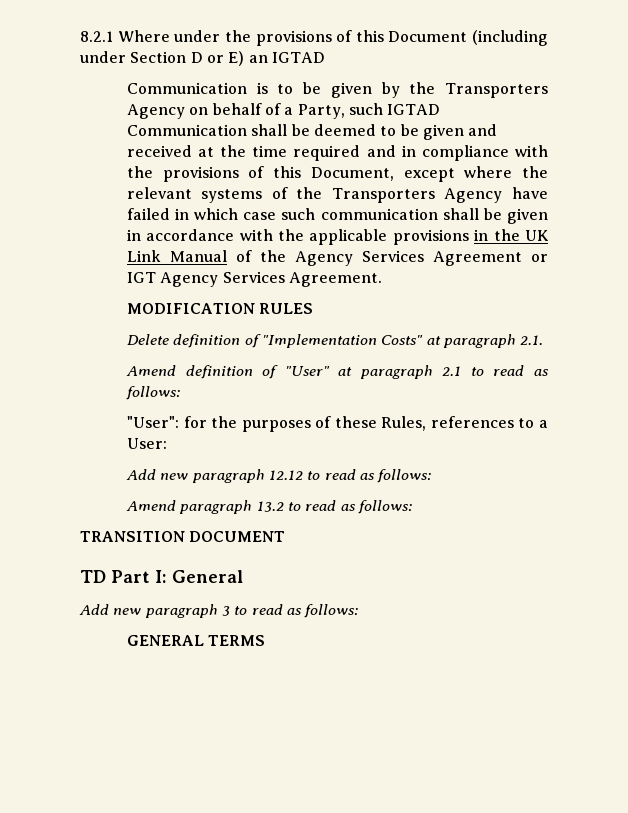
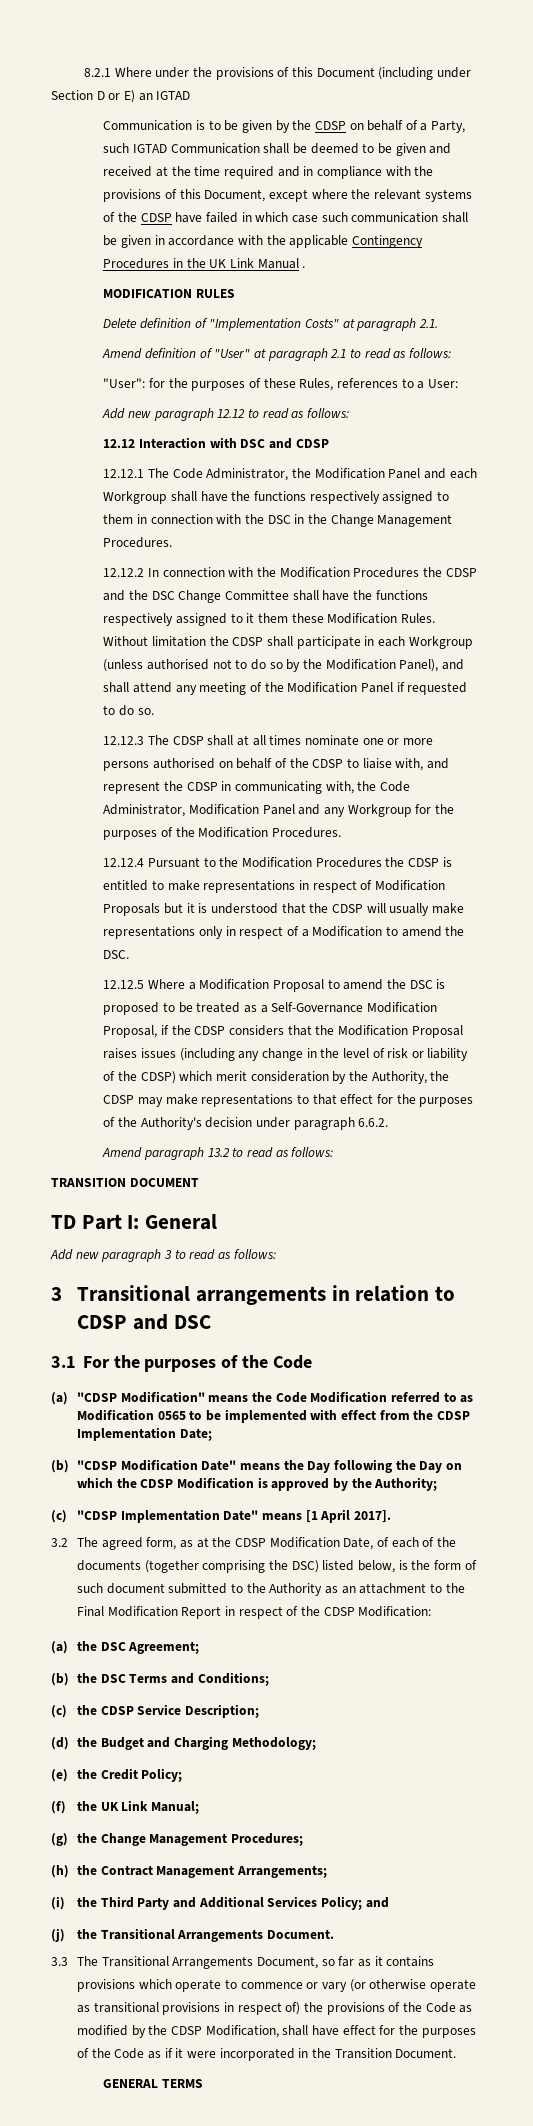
- Communication is to be given by the Transporters Agency on behalf of a Party, such IGTAD Communication shall be deemed to be given and received at the time required and in compliance with the provisions of this Document, except where the relevant systems of the Transporters Agency have failed in which case such communication shall be given in accordance with the applicable provisions in the UK Link Manual of the Agency Services Agreement or IGT Agency Services Agreement.
+ Communication is to be given by the CDSP on behalf of a Party, such IGTAD Communication shall be deemed to be given and received at the time required and in compliance with the provisions of this Document, except where the relevant systems of the CDSP have failed in which case such communication shall be given in accordance with the applicable Contingency Procedures in the UK Link Manual .
+ 12.12 Interaction with DSC and CDSP
+ 12.12.1 The Code Administrator, the Modification Panel and each Workgroup shall have the functions respectively assigned to them in connection with the DSC in the Change Management Procedures.
+ 12.12.2 In connection with the Modification Procedures the CDSP and the DSC Change Committee shall have the functions respectively assigned to it them these Modification Rules. Without limitation the CDSP shall participate in each Workgroup (unless authorised not to do so by the Modification Panel), and shall attend any meeting of the Modification Panel if requested to do so.
+ 12.12.3 The CDSP shall at all times nominate one or more persons authorised on behalf of the CDSP to liaise with, and represent the CDSP in communicating with, the Code Administrator, Modification Panel and any Workgroup for the purposes of the Modification Procedures.
+ 12.12.4 Pursuant to the Modification Procedures the CDSP is entitled to make representations in respect of Modification Proposals but it is understood that the CDSP will usually make representations only in respect of a Modification to amend the DSC.
+ 12.12.5 Where a Modification Proposal to amend the DSC is proposed to be treated as a Self-Governance Modification Proposal, if the CDSP considers that the Modification Proposal raises issues (including any change in the level of risk or liability of the CDSP) which merit consideration by the Authority, the CDSP may make representations to that effect for the purposes of the Authority's decision under paragraph 6.6.2.
+ 3 Transitional arrangements in relation to CDSP and DSC
+ 3.1 For the purposes of the Code
+ (a) "CDSP Modification" means the Code Modification referred to as Modification 0565 to be implemented with effect from the CDSP Implementation Date;
+ (b) "CDSP Modification Date" means the Day following the Day on which the CDSP Modification is approved by the Authority;
+ (c) "CDSP Implementation Date" means [1 April 2017].
+ 3.2 The agreed form, as at the CDSP Modification Date, of each of the documents (together comprising the DSC) listed below, is the form of such document submitted to the Authority as an attachment to the Final Modification Report in respect of the CDSP Modification:
+ (a) the DSC Agreement;
+ (b) the DSC Terms and Conditions;
+ (c) the CDSP Service Description;
+ (d) the Budget and Charging Methodology;
+ (e) the Credit Policy;
+ (f) the UK Link Manual;
+ (g) the Change Management Procedures;
+ (h) the Contract Management Arrangements;
+ (i) the Third Party and Additional Services Policy; and
+ (j) the Transitional Arrangements Document.
+ 3.3 The Transitional Arrangements Document, so far as it contains provisions which operate to commence or vary (or otherwise operate as transitional provisions in respect of) the provisions of the Code as modified by the CDSP Modification, shall have effect for the purposes of the Code as if it were incorporated in the Transition Document.

